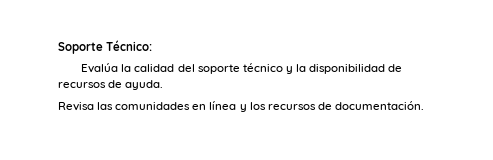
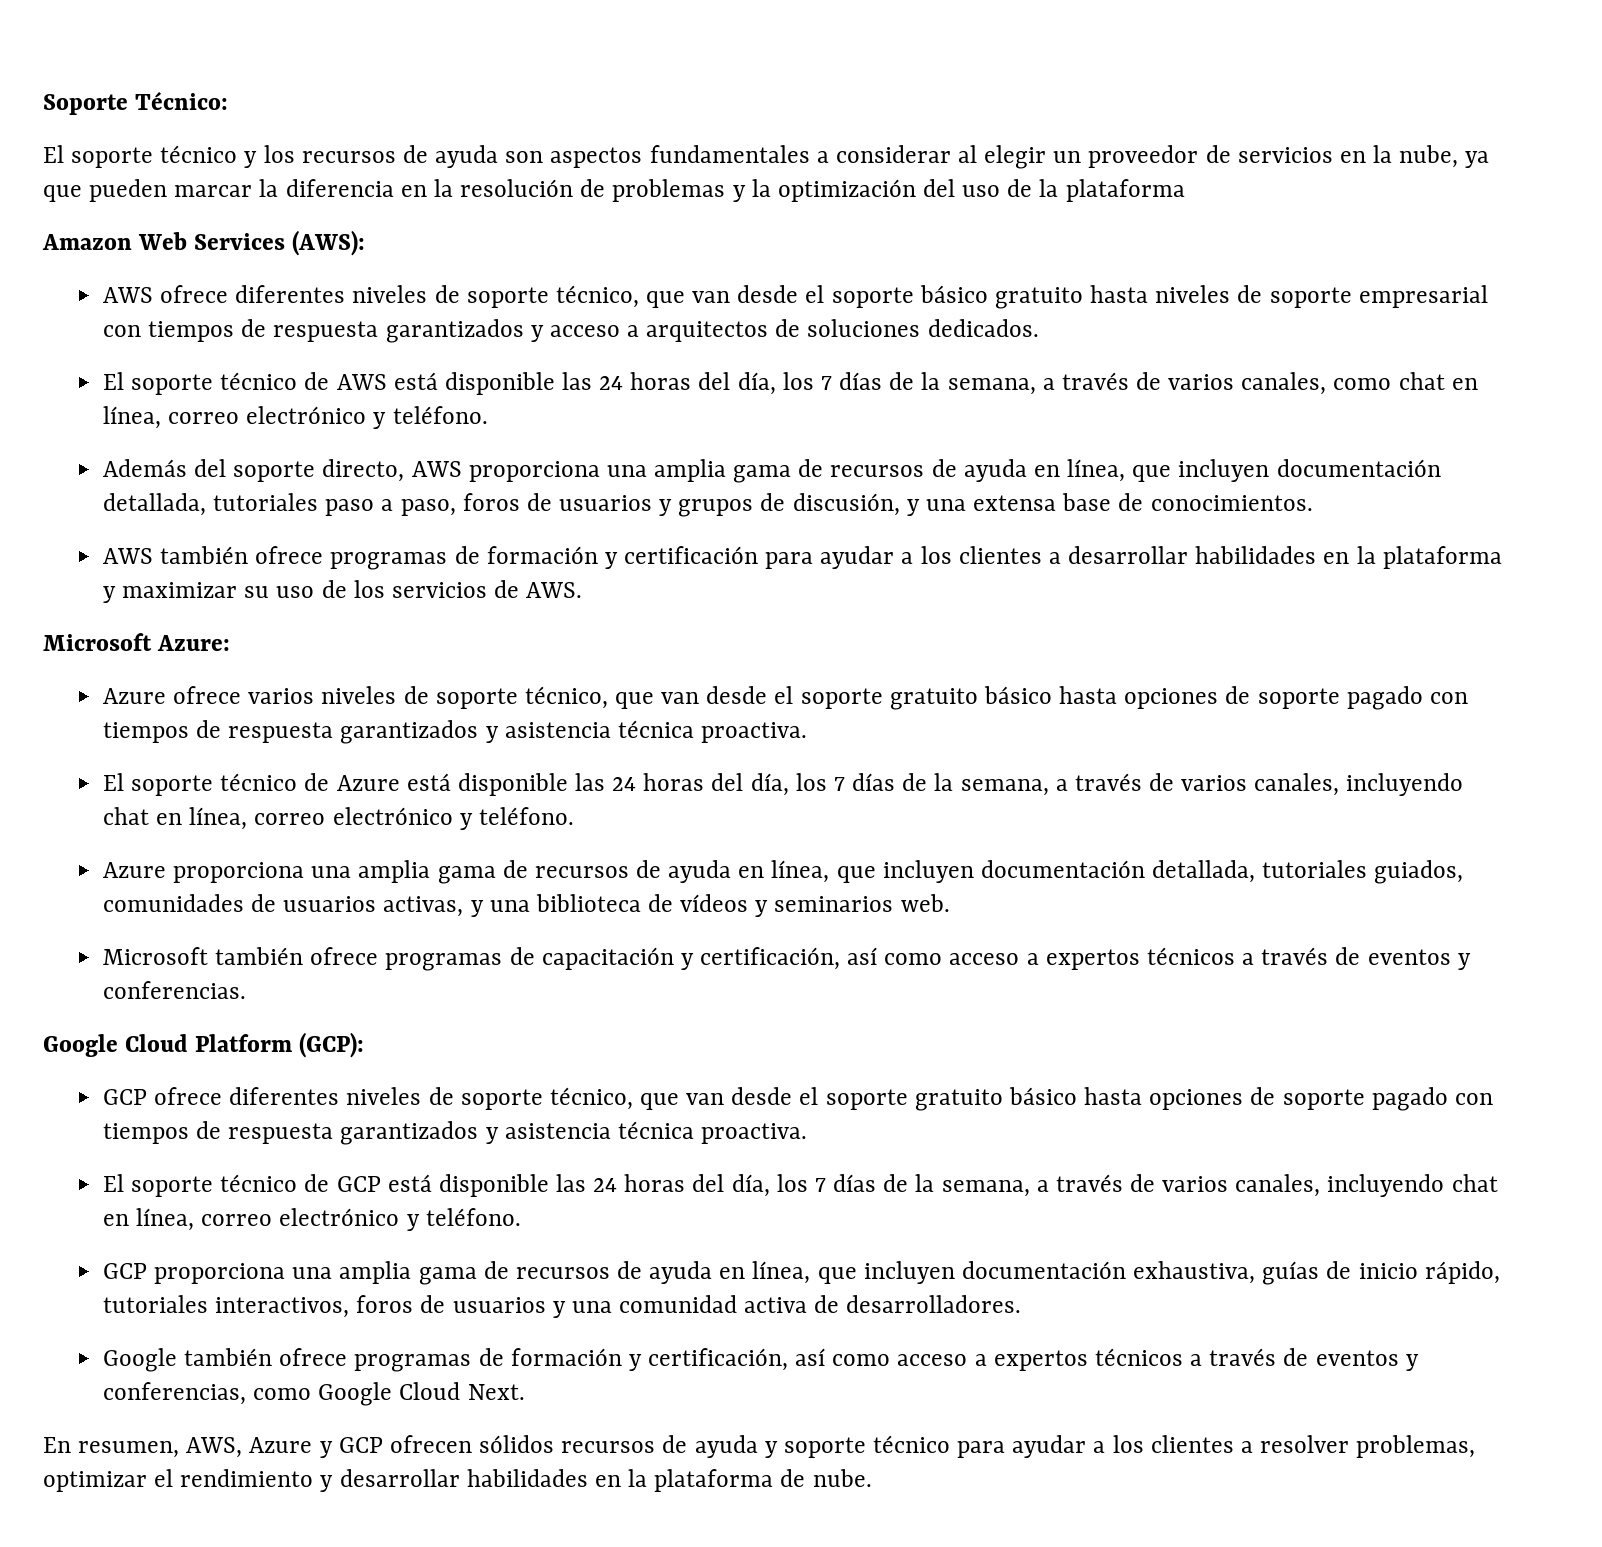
- Evalúa la calidad del soporte técnico y la disponibilidad de recursos de ayuda.
- Revisa las comunidades en línea y los recursos de documentación.
+ El soporte técnico y los recursos de ayuda son aspectos fundamentales a considerar al elegir un proveedor de servicios en la nube, ya que pueden marcar la diferencia en la resolución de problemas y la optimización del uso de la plataforma
+ Amazon Web Services (AWS):
+ AWS ofrece diferentes niveles de soporte técnico, que van desde el soporte básico gratuito hasta niveles de soporte empresarial con tiempos de respuesta garantizados y acceso a arquitectos de soluciones dedicados.
+ El soporte técnico de AWS está disponible las 24 horas del día, los 7 días de la semana, a través de varios canales, como chat en línea, correo electrónico y teléfono.
+ Además del soporte directo, AWS proporciona una amplia gama de recursos de ayuda en línea, que incluyen documentación detallada, tutoriales paso a paso, foros de usuarios y grupos de discusión, y una extensa base de conocimientos.
+ AWS también ofrece programas de formación y certificación para ayudar a los clientes a desarrollar habilidades en la plataforma y maximizar su uso de los servicios de AWS.
+ Microsoft Azure:
+ Azure ofrece varios niveles de soporte técnico, que van desde el soporte gratuito básico hasta opciones de soporte pagado con tiempos de respuesta garantizados y asistencia técnica proactiva.
+ El soporte técnico de Azure está disponible las 24 horas del día, los 7 días de la semana, a través de varios canales, incluyendo chat en línea, correo electrónico y teléfono.
+ Azure proporciona una amplia gama de recursos de ayuda en línea, que incluyen documentación detallada, tutoriales guiados, comunidades de usuarios activas, y una biblioteca de vídeos y seminarios web.
+ Microsoft también ofrece programas de capacitación y certificación, así como acceso a expertos técnicos a través de eventos y conferencias.
+ Google Cloud Platform (GCP):
+ GCP ofrece diferentes niveles de soporte técnico, que van desde el soporte gratuito básico hasta opciones de soporte pagado con tiempos de respuesta garantizados y asistencia técnica proactiva.
+ El soporte técnico de GCP está disponible las 24 horas del día, los 7 días de la semana, a través de varios canales, incluyendo chat en línea, correo electrónico y teléfono.
+ GCP proporciona una amplia gama de recursos de ayuda en línea, que incluyen documentación exhaustiva, guías de inicio rápido, tutoriales interactivos, foros de usuarios y una comunidad activa de desarrolladores.
+ Google también ofrece programas de formación y certificación, así como acceso a expertos técnicos a través de eventos y conferencias, como Google Cloud Next.
+ En resumen, AWS, Azure y GCP ofrecen sólidos recursos de ayuda y soporte técnico para ayudar a los clientes a resolver problemas, optimizar el rendimiento y desarrollar habilidades en la plataforma de nube.

